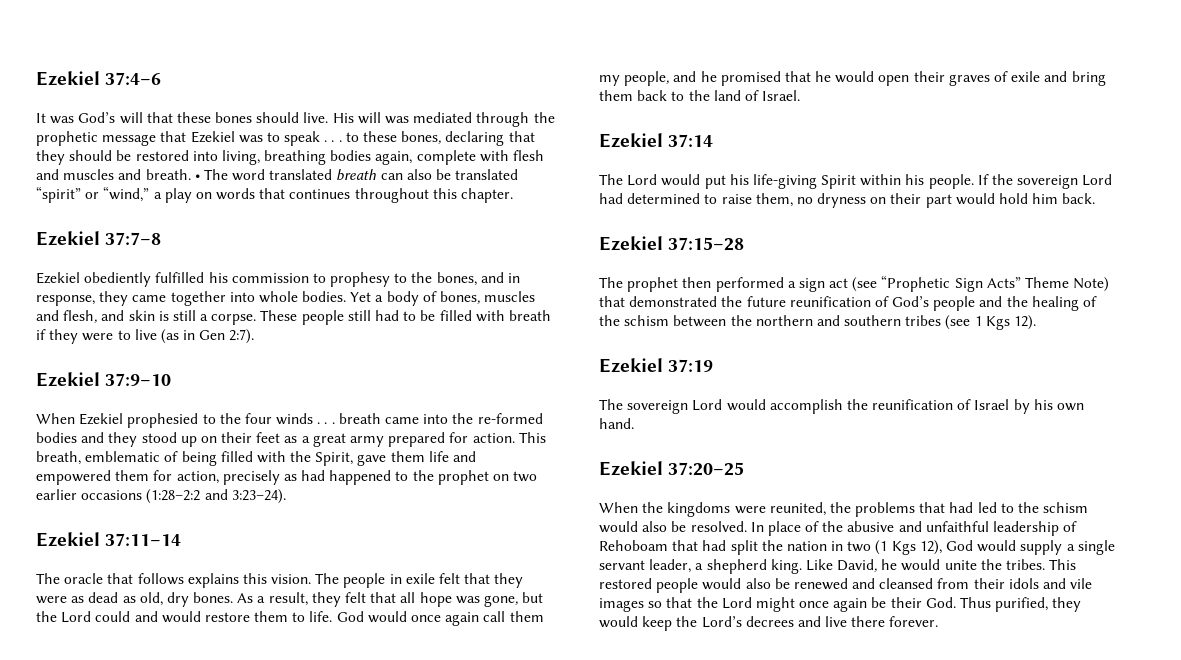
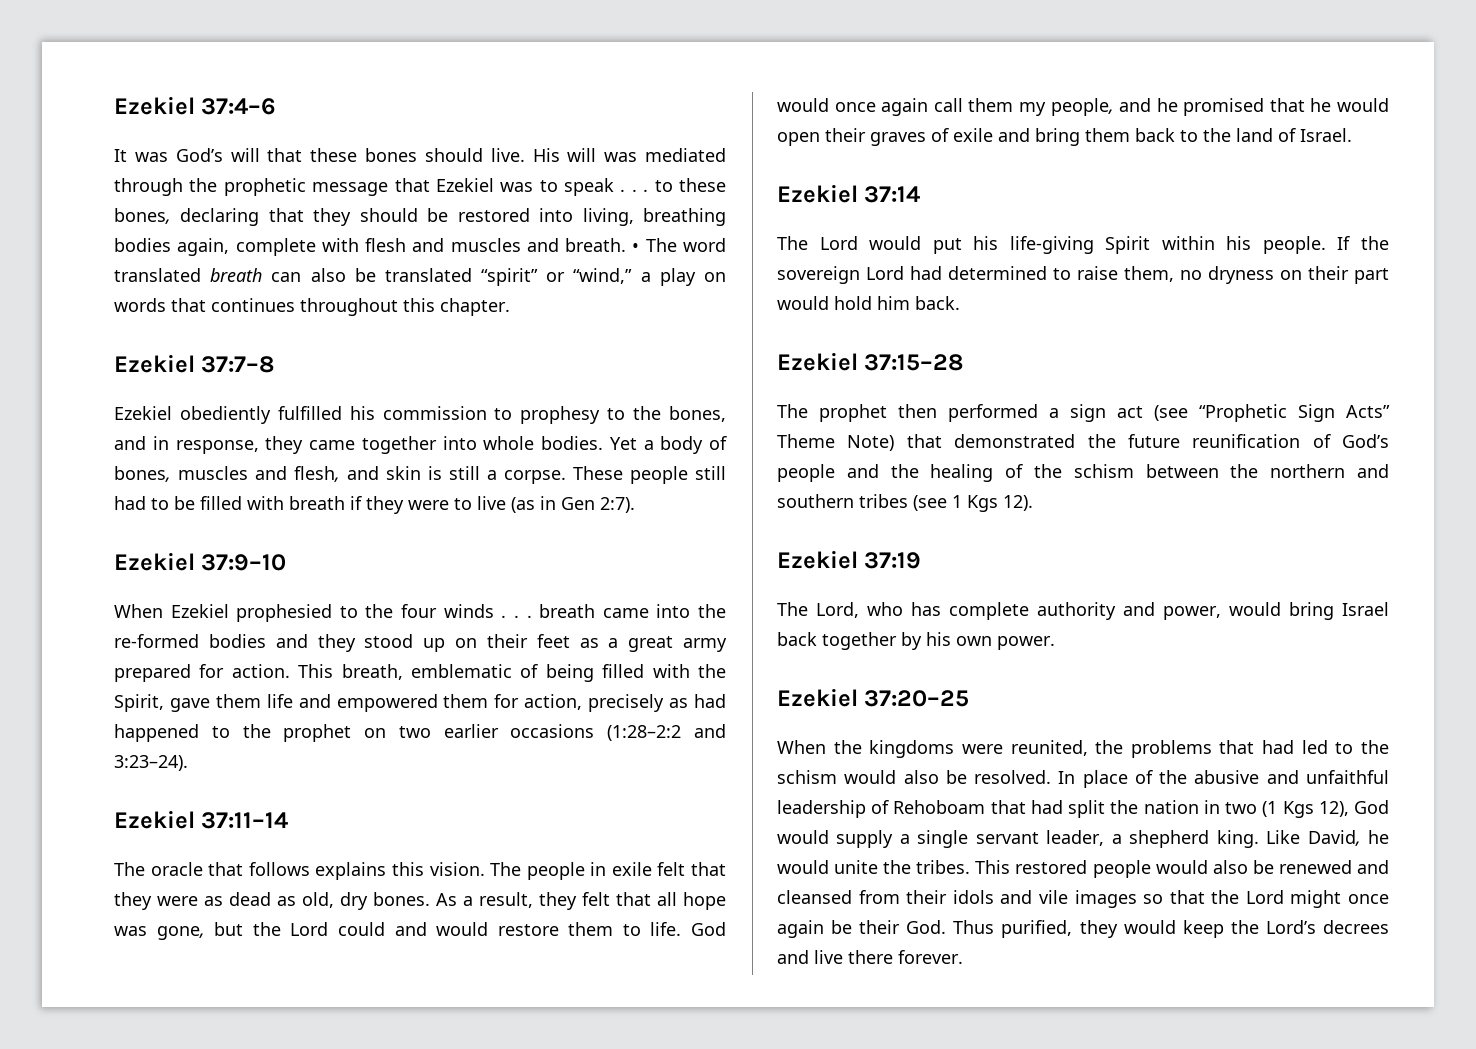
- The sovereign Lord would accomplish the reunification of Israel by his own hand.
+ The Lord, who has complete authority and power, would bring Israel back together by his own power.

